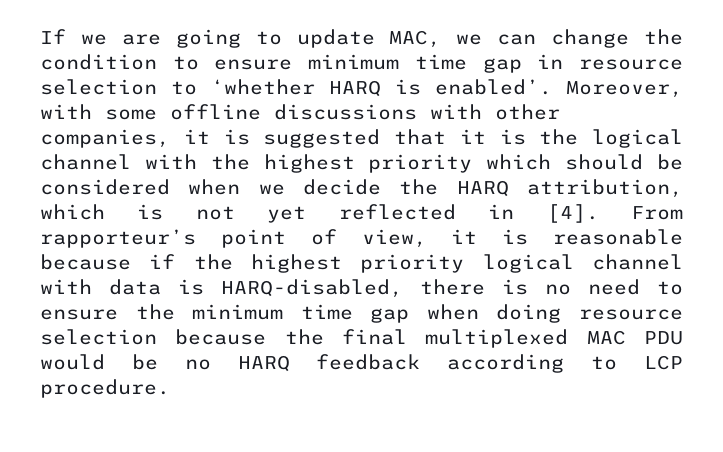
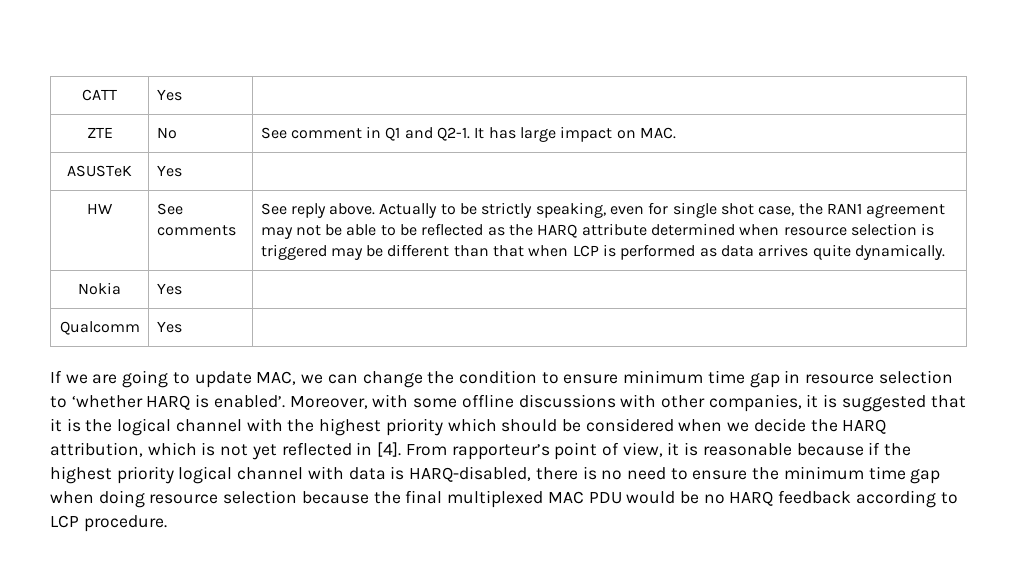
+ CATT | Yes |
+ ZTE | No | See comment in Q1 and Q2-1. It has large impact on MAC.
+ ASUSTeK | Yes |
+ HW | See comments | See reply above. Actually to be strictly speaking, even for single shot case, the RAN1 agreement may not be able to be reflected as the HARQ attribute determined when resource selection is triggered may be different than that when LCP is performed as data arrives quite dynamically.
+ Nokia | Yes |
+ Qualcomm | Yes |

